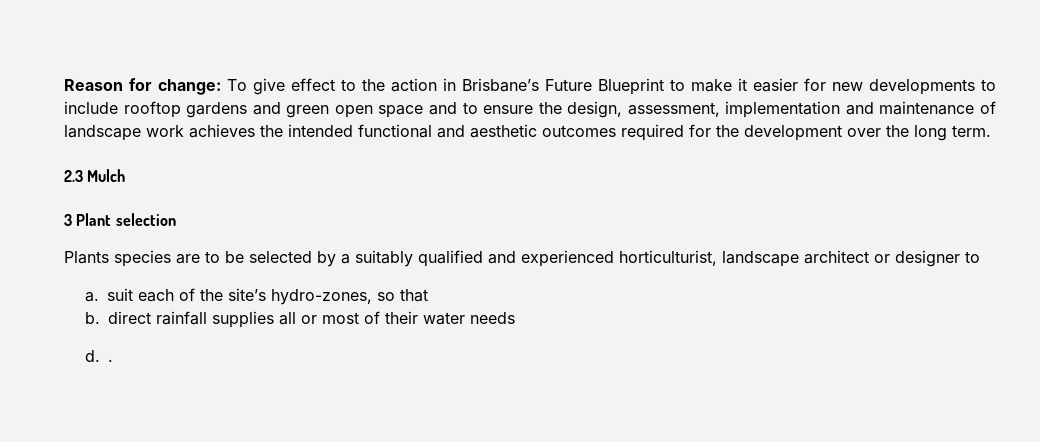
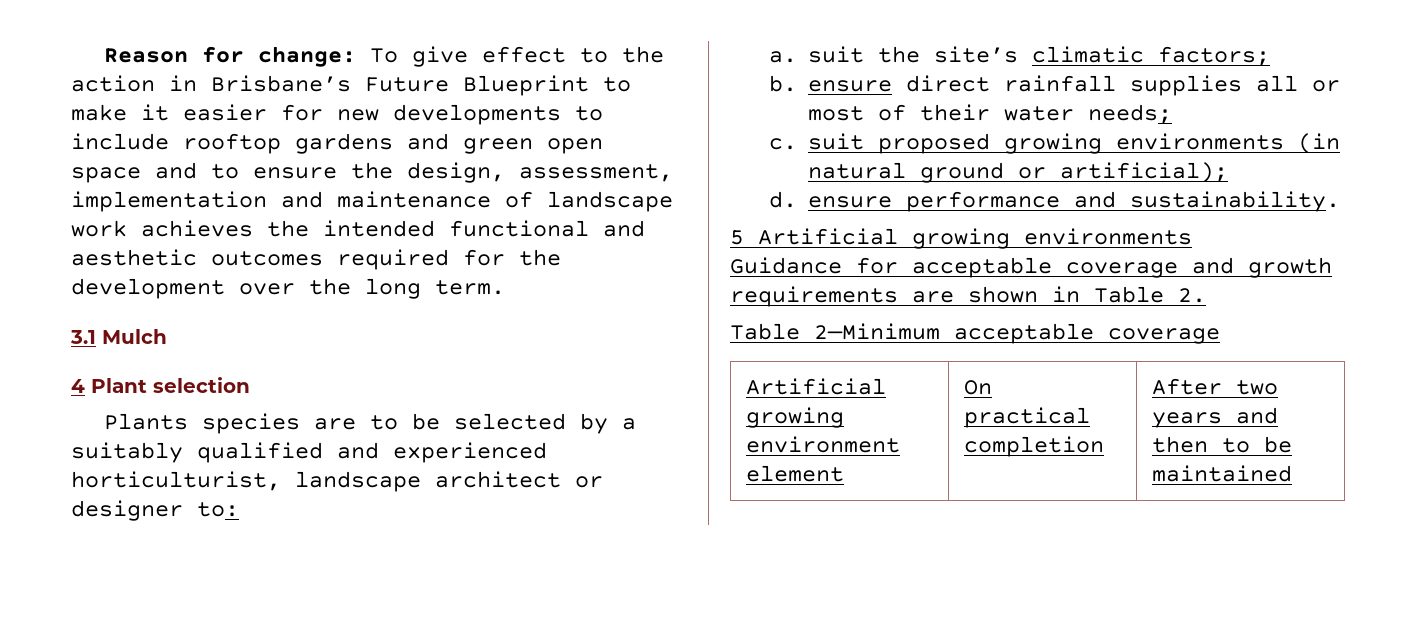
- 2.3 Mulch
+ 3.1 Mulch
- 3 Plant selection
+ 4 Plant selection
- Plants species are to be selected by a suitably qualified and experienced horticulturist, landscape architect or designer to
+ Plants species are to be selected by a suitably qualified and experienced horticulturist, landscape architect or designer to:
- a. suit each of the site’s hydro-zones, so that
+ a. suit the site’s climatic factors;
- b. direct rainfall supplies all or most of their water needs
- d. .
+ b. ensure direct rainfall supplies all or most of their water needs;
+ c. suit proposed growing environments (in natural ground or artificial);
+ d. ensure performance and sustainability.
+ 5 Artificial growing environments
+ Guidance for acceptable coverage and growth requirements are shown in Table 2.
+ Table 2—Minimum acceptable coverage
+ Artificial growing environment element | On practical completion | After two years and then to be maintained

